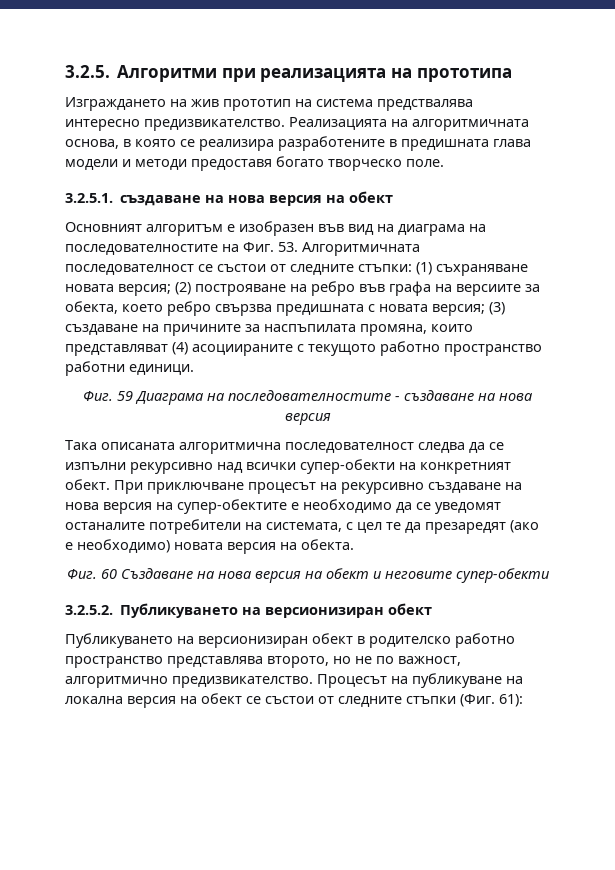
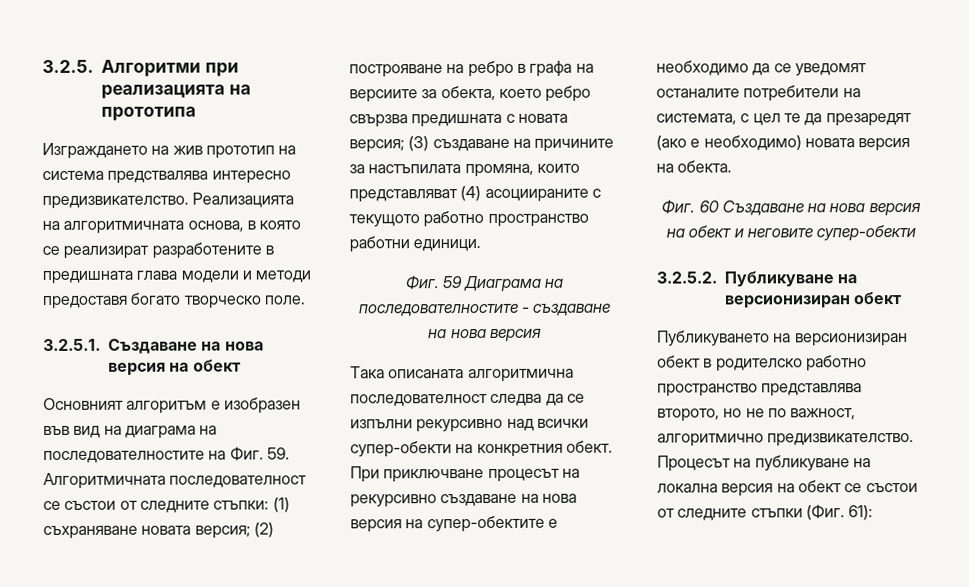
- Реализацията на алгоритмичната основа, в която се реализира разработените в предишната глава модели и методи предоставя богато творческо поле.
+ Реализацията на алгоритмичната основа, в която се реализират разработените в предишната глава модели и методи предоставя богато творческо поле.
- 3.2.5.1. създаване на нова версия на обект
+ 3.2.5.1. Създаване на нова версия на обект
- Основният алгоритъм е изобразен във вид на диаграма на последователностите на Фиг. 53. Алгоритмичната последователност се състои от следните стъпки: (1) съхраняване новата версия; (2) построяване на ребро във графа на версиите за обекта, което ребро свързва предишната с новата версия; (3) създаване на причините за наспъпилата промяна, които представляват (4) асоциираните с текущото работно пространство работни единици.
+ Основният алгоритъм е изобразен във вид на диаграма на последователностите на Фиг. 59. Алгоритмичната последователност се състои от следните стъпки: (1) съхраняване новата версия; (2) построяване на ребро в графа на версиите за обекта, което ребро свързва предишната с новата версия; (3) създаване на причините за настъпилата промяна, които представляват (4) асоциираните с текущото работно пространство работни единици.
- Така описаната алгоритмична последователност следва да се изпълни рекурсивно над всички супер-обекти на конкретният обект.
+ Така описаната алгоритмична последователност следва да се изпълни рекурсивно над всички супер-обекти на конкретния обект.
- 3.2.5.2. Публикуването на версионизиран обект
+ 3.2.5.2. Публикуване на версионизиран обект

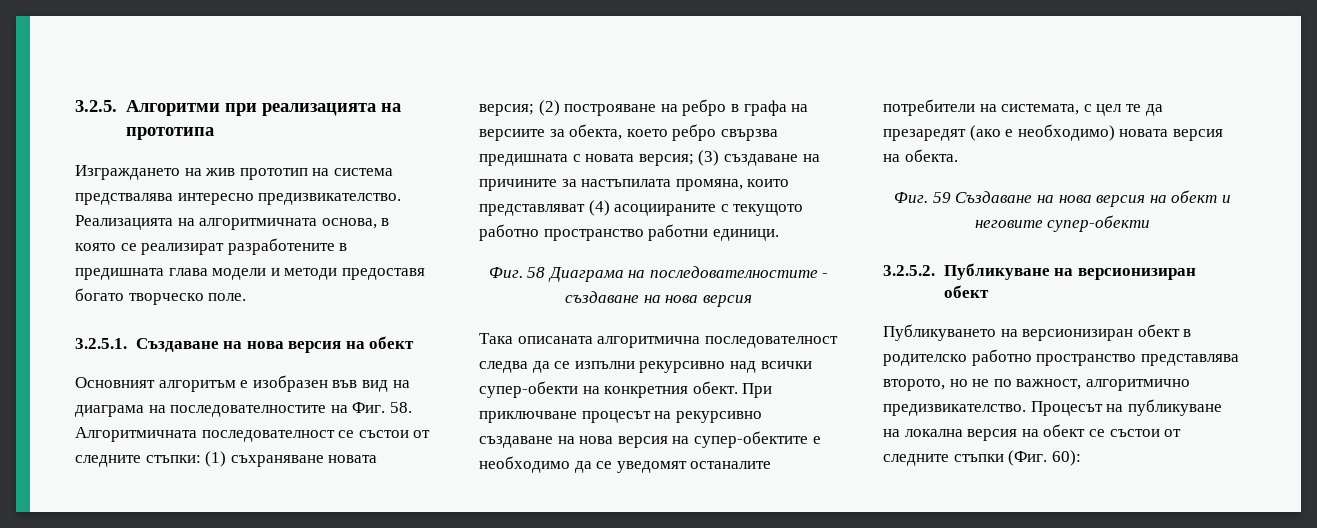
- Основният алгоритъм е изобразен във вид на диаграма на последователностите на Фиг. 59. Алгоритмичната последователност се състои от следните стъпки: (1) съхраняване новата версия; (2) построяване на ребро в графа на версиите за обекта, което ребро свързва предишната с новата версия; (3) създаване на причините за настъпилата промяна, които представляват (4) асоциираните с текущото работно пространство работни единици.
+ Основният алгоритъм е изобразен във вид на диаграма на последователностите на Фиг. 58. Алгоритмичната последователност се състои от следните стъпки: (1) съхраняване новата версия; (2) построяване на ребро в графа на версиите за обекта, което ребро свързва предишната с новата версия; (3) създаване на причините за настъпилата промяна, които представляват (4) асоциираните с текущото работно пространство работни единици.
- Фиг. 59 Диаграма на последователностите - създаване на нова версия
+ Фиг. 58 Диаграма на последователностите - създаване на нова версия
- Фиг. 60 Създаване на нова версия на обект и неговите супер-обекти
+ Фиг. 59 Създаване на нова версия на обект и неговите супер-обекти
- Процесът на публикуване на локална версия на обект се състои от следните стъпки (Фиг. 61):
+ Процесът на публикуване на локална версия на обект се състои от следните стъпки (Фиг. 60):

